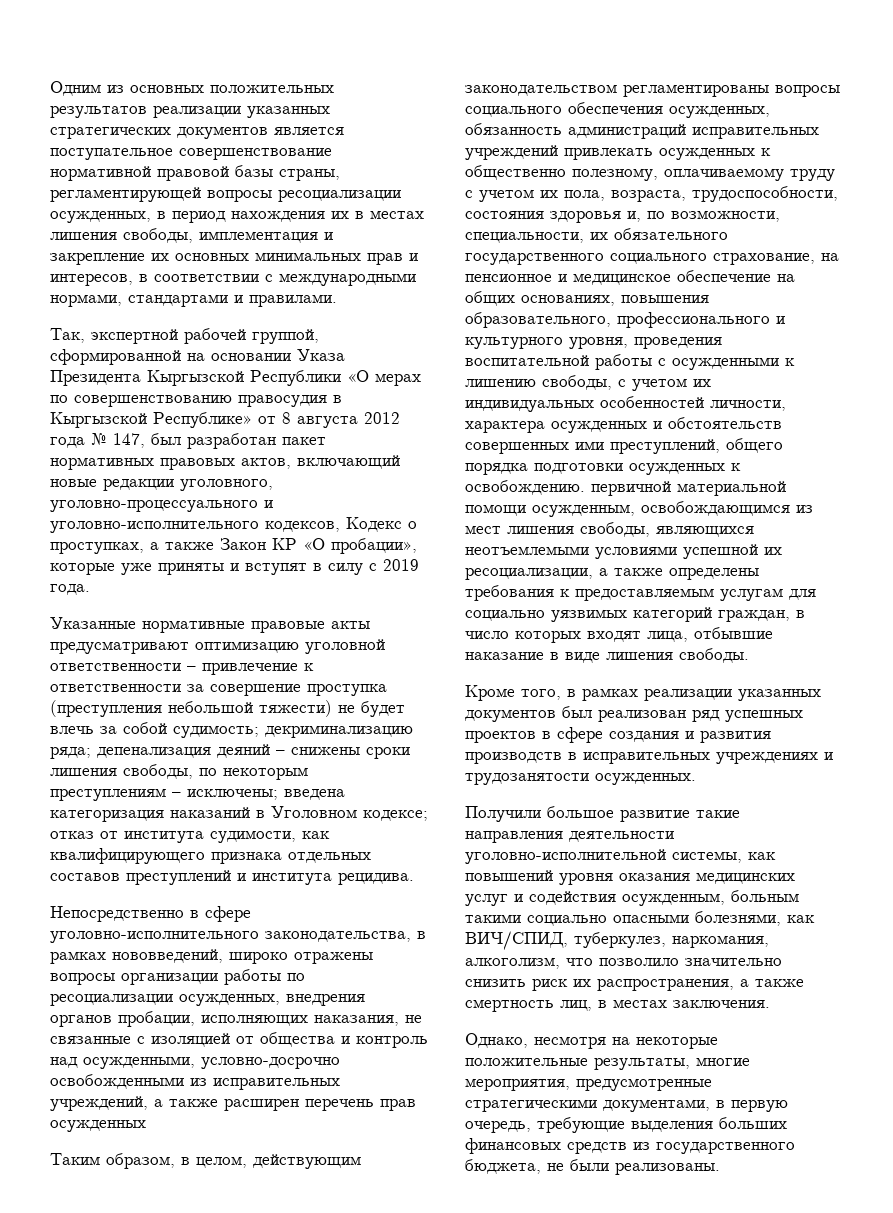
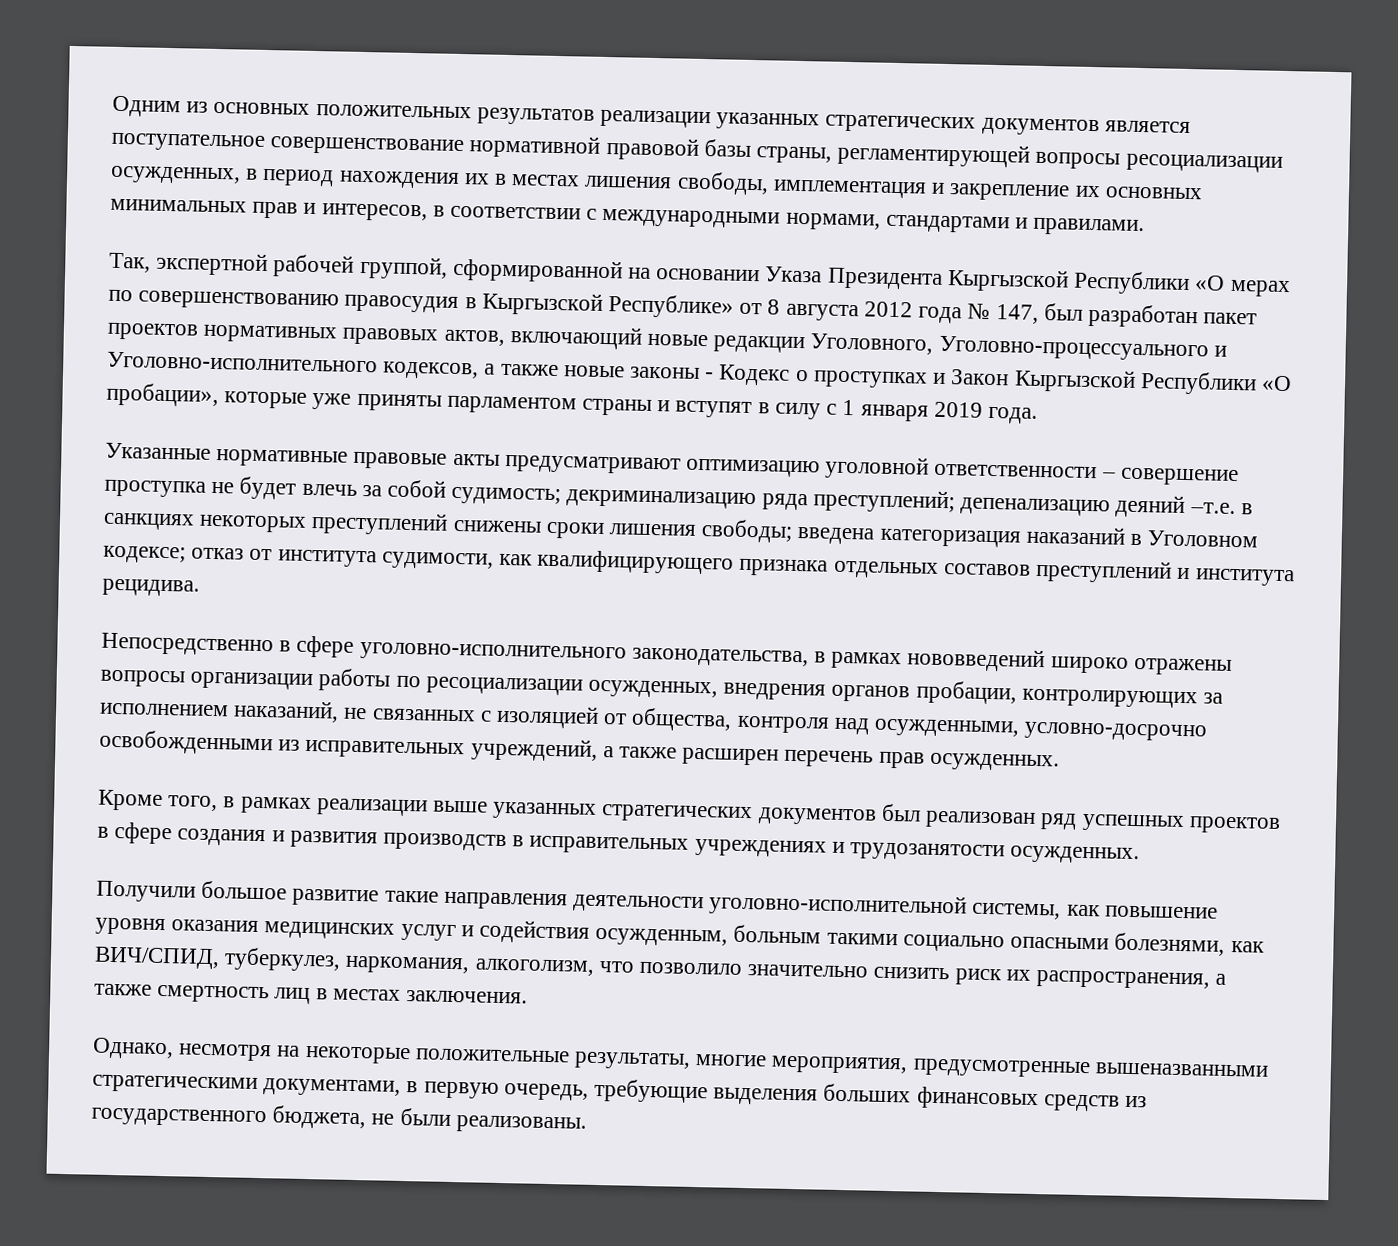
- Так, экспертной рабочей группой, сформированной на основании Указа Президента Кыргызской Республики «О мерах по совершенствованию правосудия в Кыргызской Республике» от 8 августа 2012 года № 147, был разработан пакет нормативных правовых актов, включающий новые редакции уголовного, уголовно-процессуального и уголовно-исполнительного кодексов, Кодекс о проступках, а также Закон КР «О пробации», которые уже приняты и вступят в силу с 2019 года.
+ Так, экспертной рабочей группой, сформированной на основании Указа Президента Кыргызской Республики «О мерах по совершенствованию правосудия в Кыргызской Республике» от 8 августа 2012 года № 147, был разработан пакет проектов нормативных правовых актов, включающий новые редакции Уголовного, Уголовно-процессуального и Уголовно-исполнительного кодексов, а также новые законы - Кодекс о проступках и Закон Кыргызской Республики «О пробации», которые уже приняты парламентом страны и вступят в силу с 1 января 2019 года.
- Указанные нормативные правовые акты предусматривают оптимизацию уголовной ответственности – привлечение к ответственности за совершение проступка (преступления небольшой тяжести) не будет влечь за собой судимость; декриминализацию ряда; депенализация деяний – снижены сроки лишения свободы, по некоторым преступлениям – исключены; введена категоризация наказаний в Уголовном кодексе; отказ от института судимости, как квалифицирующего признака отдельных составов преступлений и института рецидива.
+ Указанные нормативные правовые акты предусматривают оптимизацию уголовной ответственности – совершение проступка не будет влечь за собой судимость; декриминализацию ряда преступлений; депенализацию деяний –т.е. в санкциях некоторых преступлений снижены сроки лишения свободы; введена категоризация наказаний в Уголовном кодексе; отказ от института судимости, как квалифицирующего признака отдельных составов преступлений и института рецидива.
- Непосредственно в сфере уголовно-исполнительного законодательства, в рамках нововведений, широко отражены вопросы организации работы по ресоциализации осужденных, внедрения органов пробации, исполняющих наказания, не связанные с изоляцией от общества и контроль над осужденными, условно-досрочно освобожденными из исправительных учреждений, а также расширен перечень прав осужденных
- Таким образом, в целом, действующим законодательством регламентированы вопросы социального обеспечения осужденных, обязанность администраций исправительных учреждений привлекать осужденных к общественно полезному, оплачиваемому труду с учетом их пола, возраста, трудоспособности, состояния здоровья и, по возможности, специальности, их обязательного государственного социального страхование, на пенсионное и медицинское обеспечение на общих основаниях, повышения образовательного, профессионального и культурного уровня, проведения воспитательной работы с осужденными к лишению свободы, с учетом их индивидуальных особенностей личности, характера осужденных и обстоятельств совершенных ими преступлений, общего порядка подготовки осужденных к освобождению. первичной материальной помощи осужденным, освобождающимся из мест лишения свободы, являющихся неотъемлемыми условиями успешной их ресоциализации, а также определены требования к предоставляемым услугам для социально уязвимых категорий граждан, в число которых входят лица, отбывшие наказание в виде лишения свободы.
+ Непосредственно в сфере уголовно-исполнительного законодательства, в рамках нововведений широко отражены вопросы организации работы по ресоциализации осужденных, внедрения органов пробации, контролирующих за исполнением наказаний, не связанных с изоляцией от общества, контроля над осужденными, условно-досрочно освобожденными из исправительных учреждений, а также расширен перечень прав осужденных.
- Кроме того, в рамках реализации указанных документов был реализован ряд успешных проектов в сфере создания и развития производств в исправительных учреждениях и трудозанятости осужденных.
+ Кроме того, в рамках реализации выше указанных стратегических документов был реализован ряд успешных проектов в сфере создания и развития производств в исправительных учреждениях и трудозанятости осужденных.
- Получили большое развитие такие направления деятельности уголовно-исполнительной системы, как повышений уровня оказания медицинских услуг и содействия осужденным, больным такими социально опасными болезнями, как ВИЧ/СПИД, туберкулез, наркомания, алкоголизм, что позволило значительно снизить риск их распространения, а также смертность лиц, в местах заключения.
+ Получили большое развитие такие направления деятельности уголовно-исполнительной системы, как повышение уровня оказания медицинских услуг и содействия осужденным, больным такими социально опасными болезнями, как ВИЧ/СПИД, туберкулез, наркомания, алкоголизм, что позволило значительно снизить риск их распространения, а также смертность лиц в местах заключения.
- Однако, несмотря на некоторые положительные результаты, многие мероприятия, предусмотренные стратегическими документами, в первую очередь, требующие выделения больших финансовых средств из государственного бюджета, не были реализованы.
+ Однако, несмотря на некоторые положительные результаты, многие мероприятия, предусмотренные вышеназванными стратегическими документами, в первую очередь, требующие выделения больших финансовых средств из государственного бюджета, не были реализованы.

